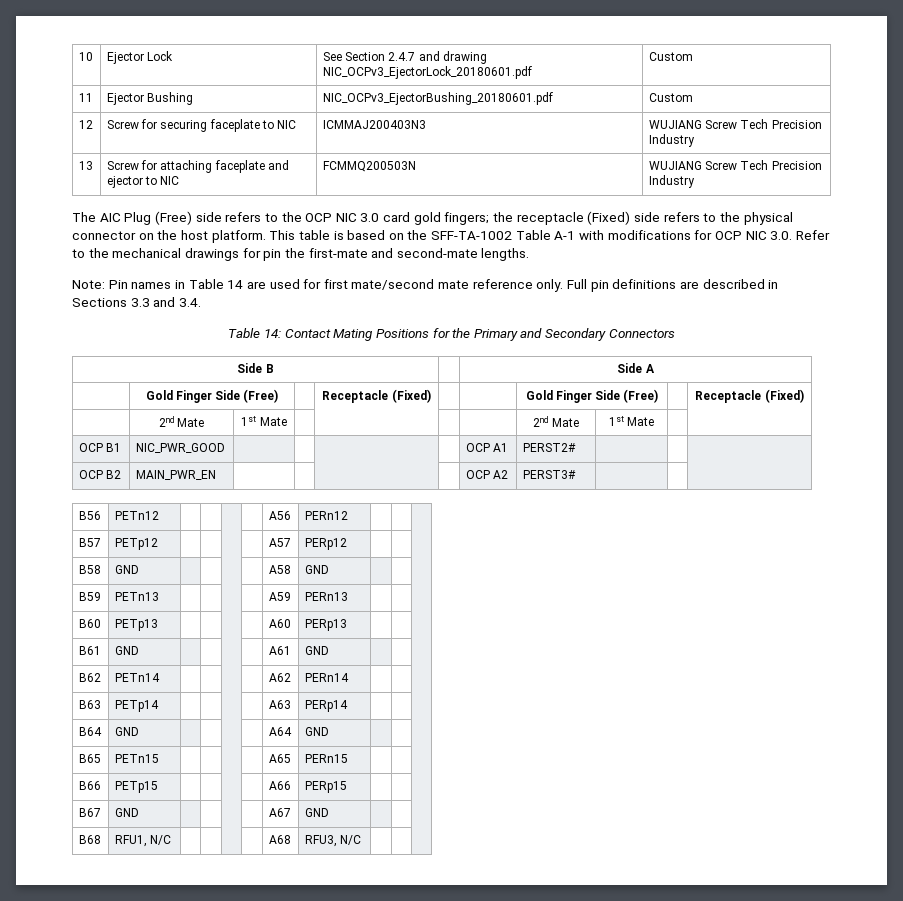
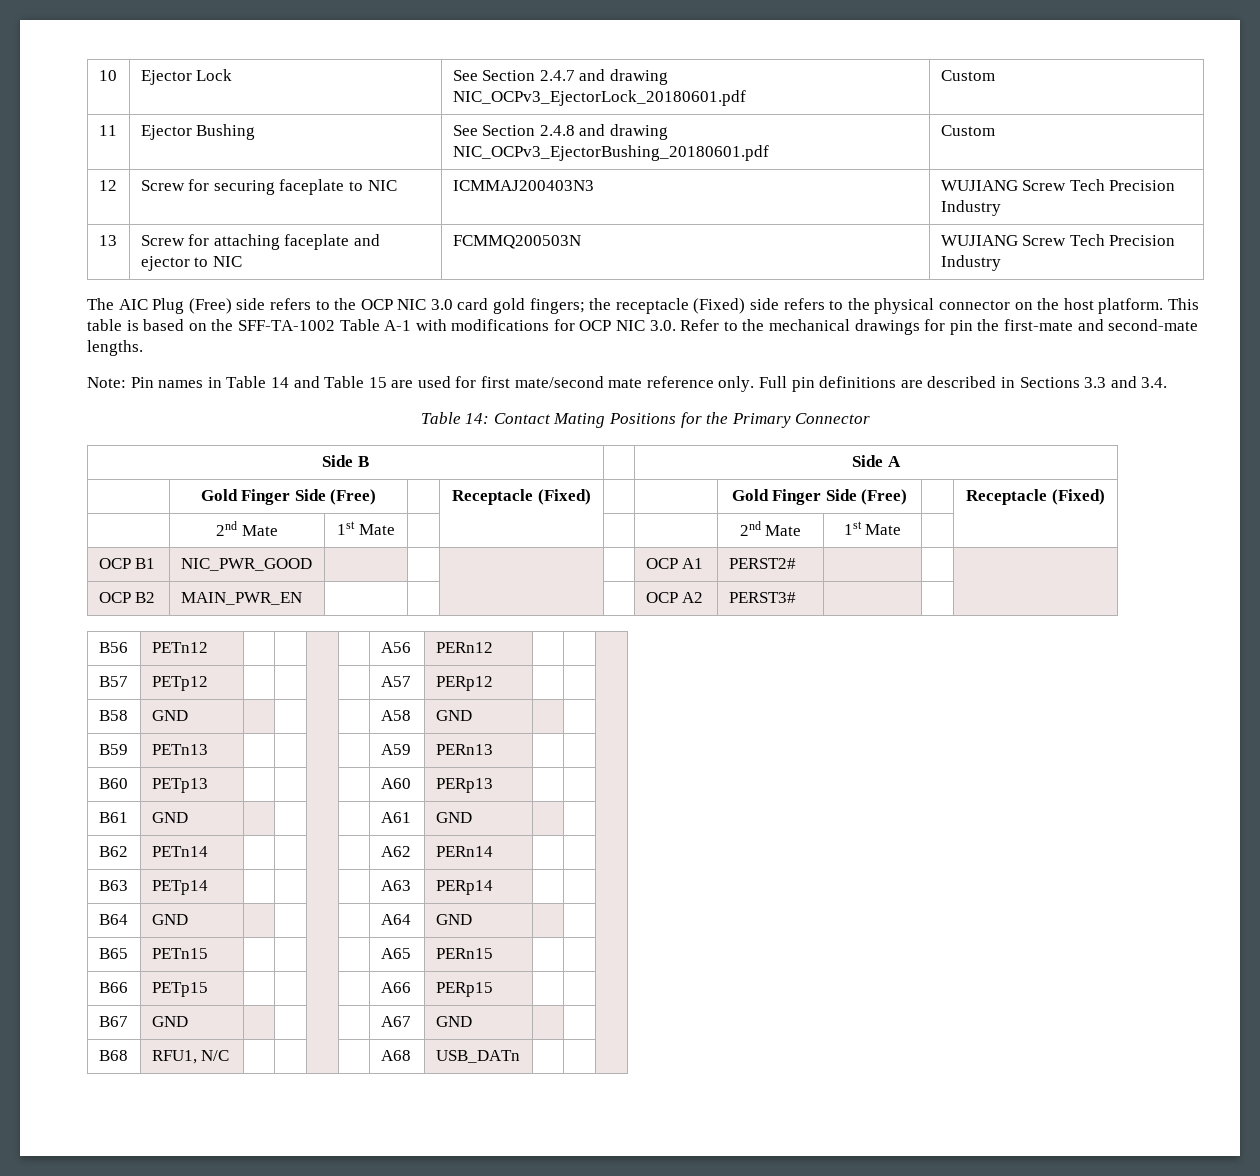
- 11 | Ejector Bushing | NIC_OCPv3_EjectorBushing_20180601.pdf | Custom
+ 11 | Ejector Bushing | See Section 2.4.8 and drawing NIC_OCPv3_EjectorBushing_20180601.pdf | Custom
- Note: Pin names in Table 14 are used for first mate/second mate reference only.
+ Note: Pin names in Table 14 and Table 15 are used for first mate/second mate reference only.
- Table 14: Contact Mating Positions for the Primary and Secondary Connectors
+ Table 14: Contact Mating Positions for the Primary Connector
- B68 | RFU1, N/C | | | | | A68 | RFU3, N/C | | |
+ B68 | RFU1, N/C | | | | | A68 | USB_DATn | | |

